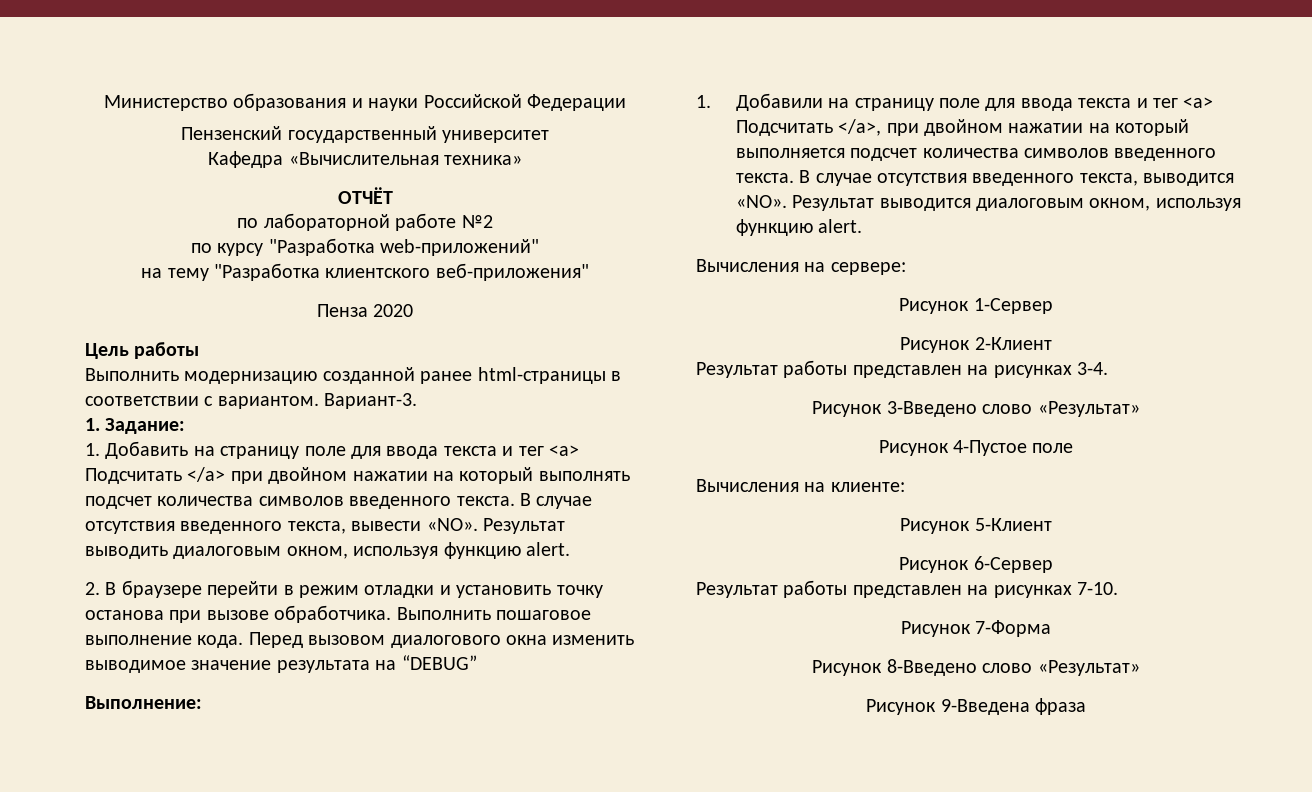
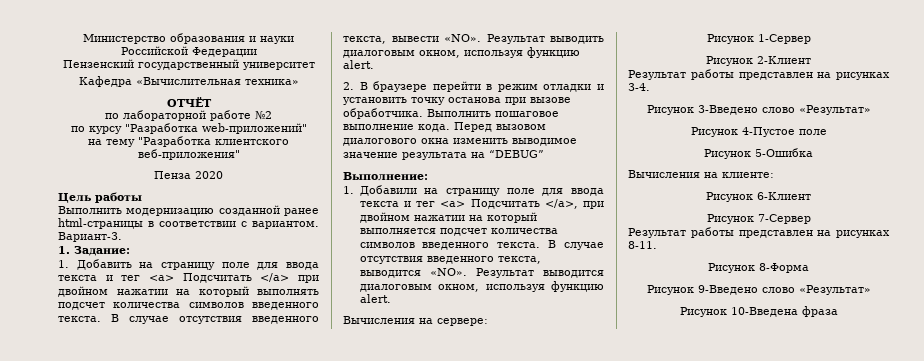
+ Рисунок 5-Ошибка
- Рисунок 5-Клиент
- Рисунок 6-Сервер
- Результат работы представлен на рисунках 7-10.
- Рисунок 7-Форма
- Рисунок 8-Введено слово «Результат»
- Рисунок 9-Введена фраза
+ Рисунок 6-Клиент
+ Рисунок 7-Сервер
+ Результат работы представлен на рисунках 8-11.
+ Рисунок 8-Форма
+ Рисунок 9-Введено слово «Результат»
+ Рисунок 10-Введена фраза

